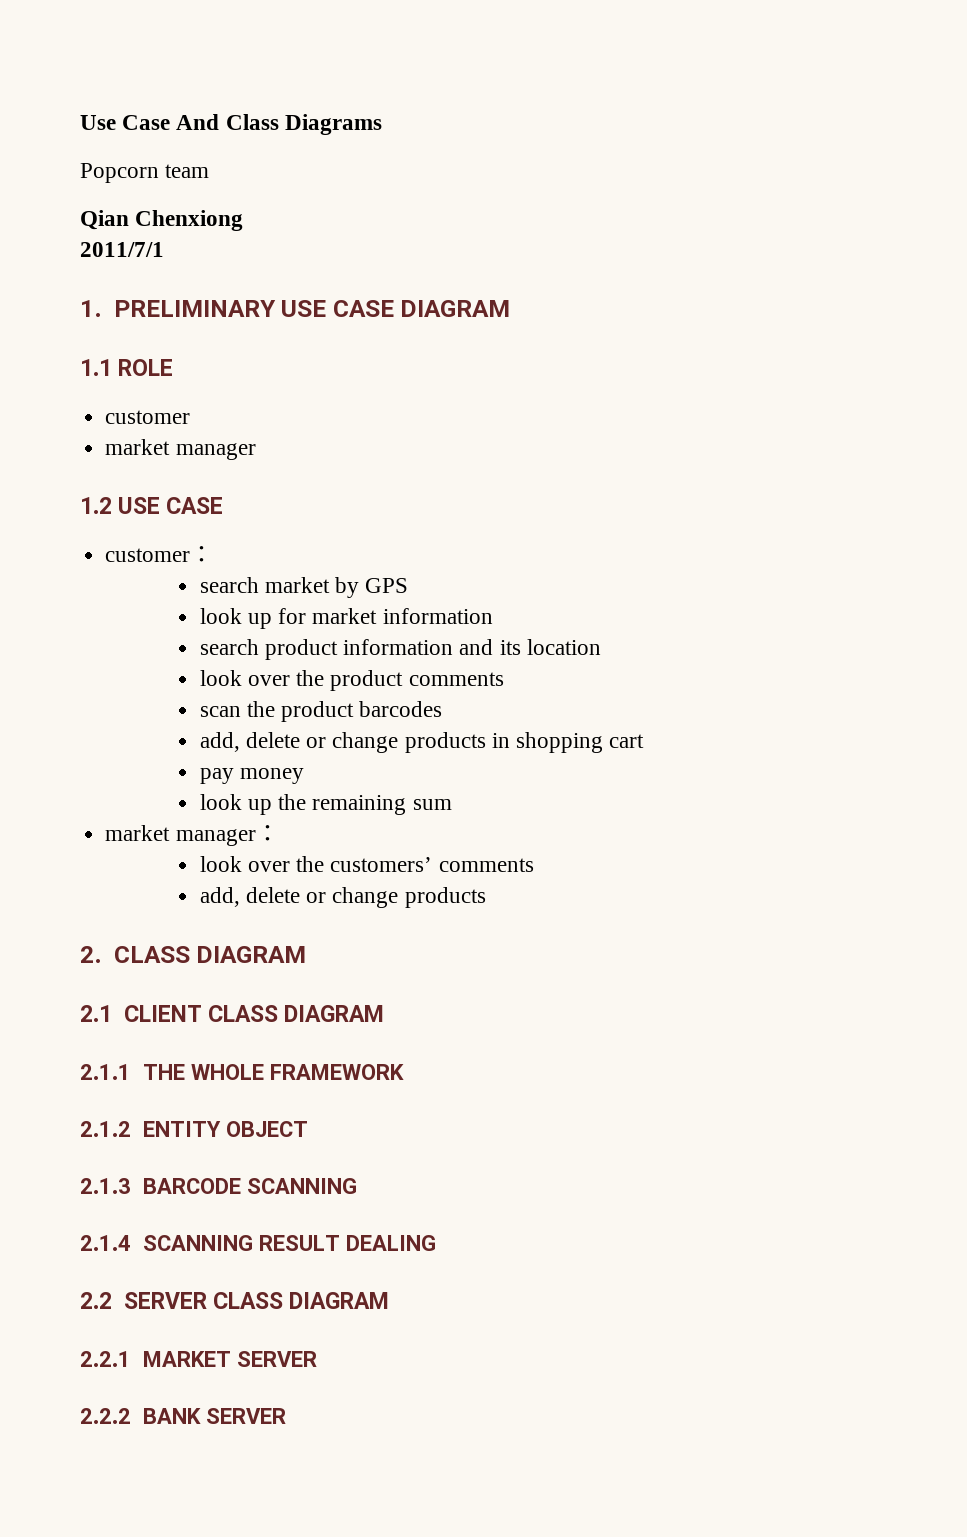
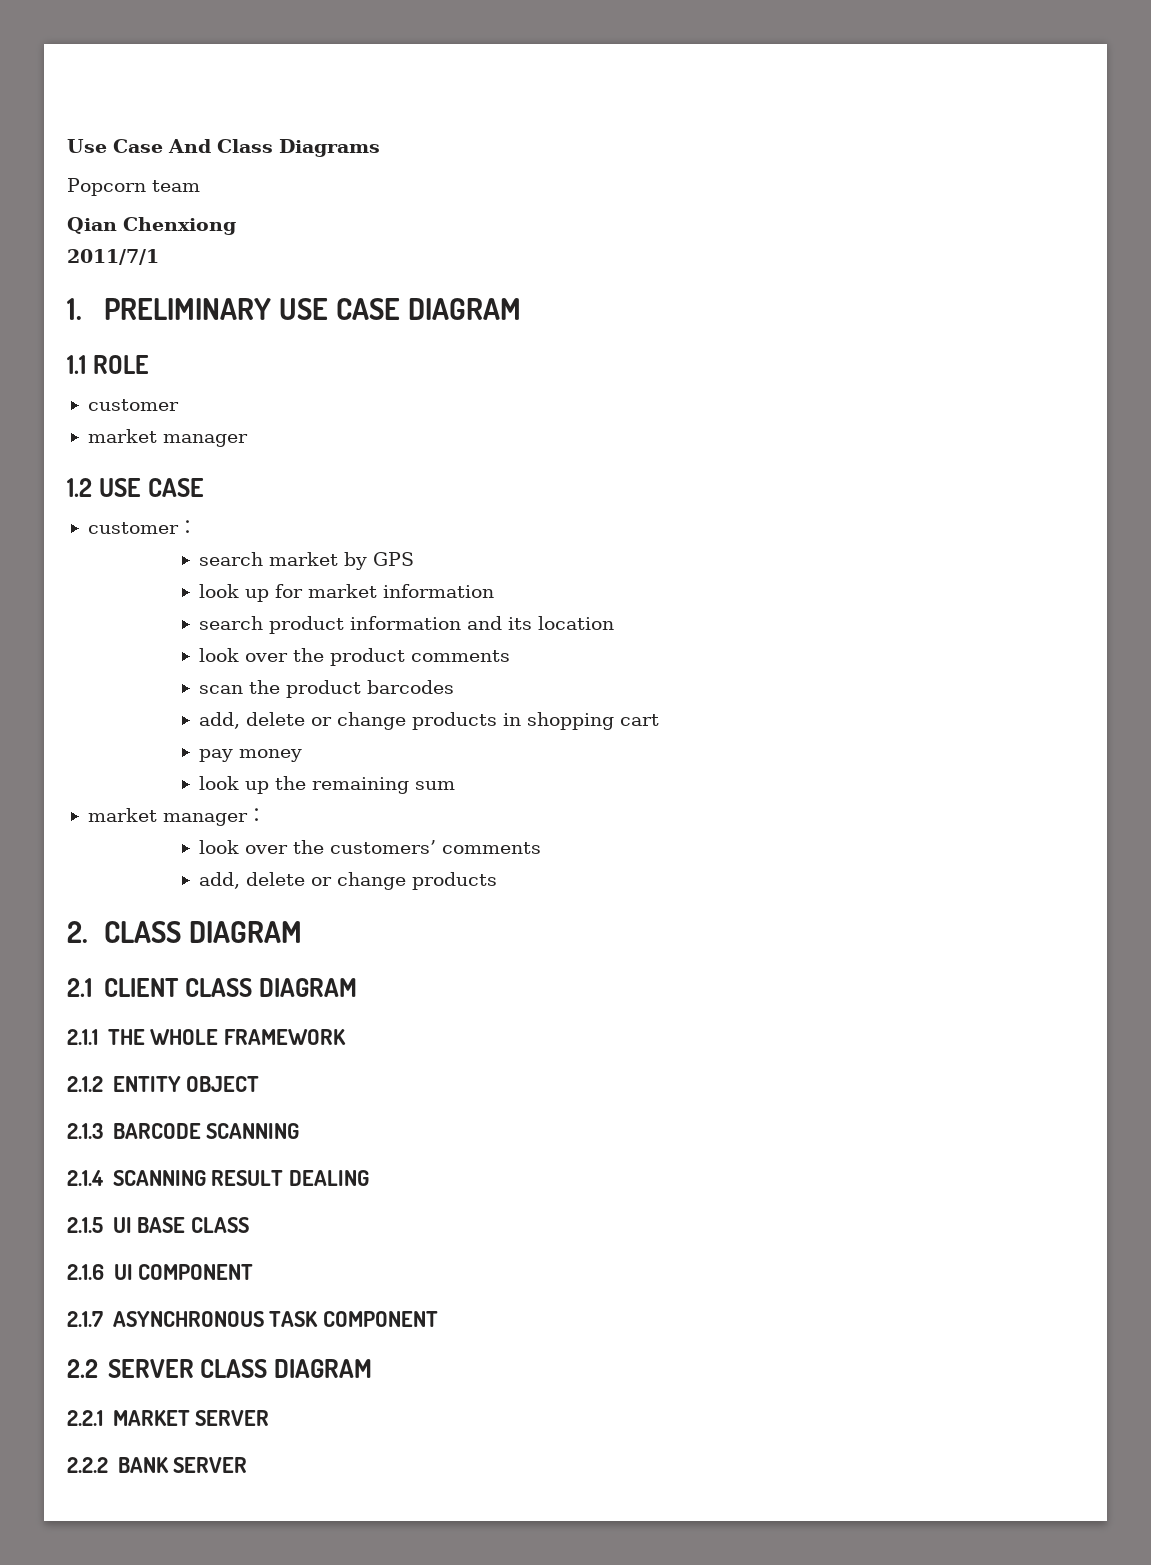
+ 2.1.5 UI BASE CLASS
+ 2.1.6 UI COMPONENT
+ 2.1.7 ASYNCHRONOUS TASK COMPONENT

